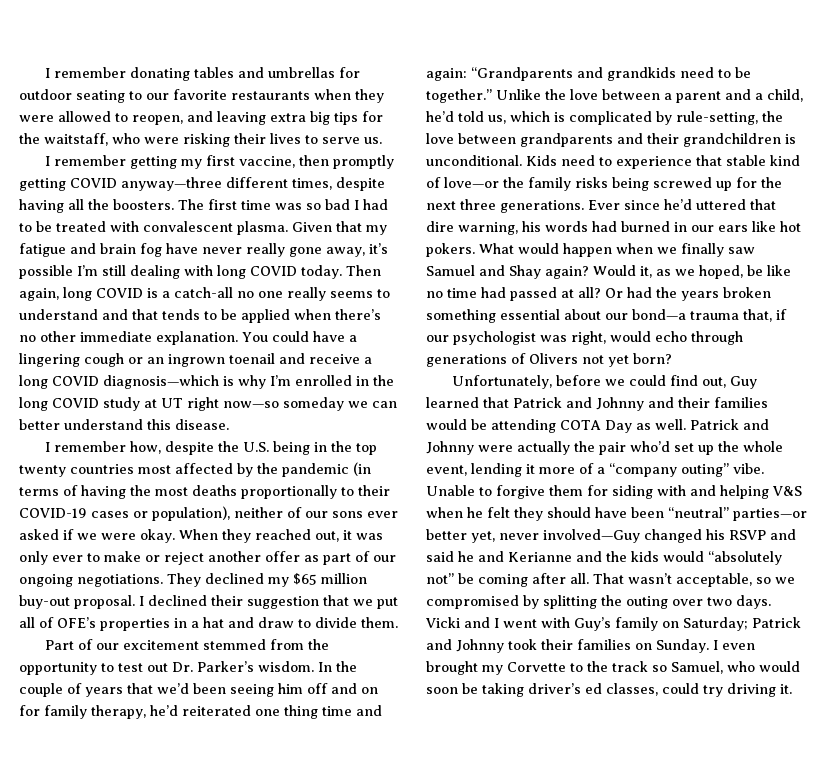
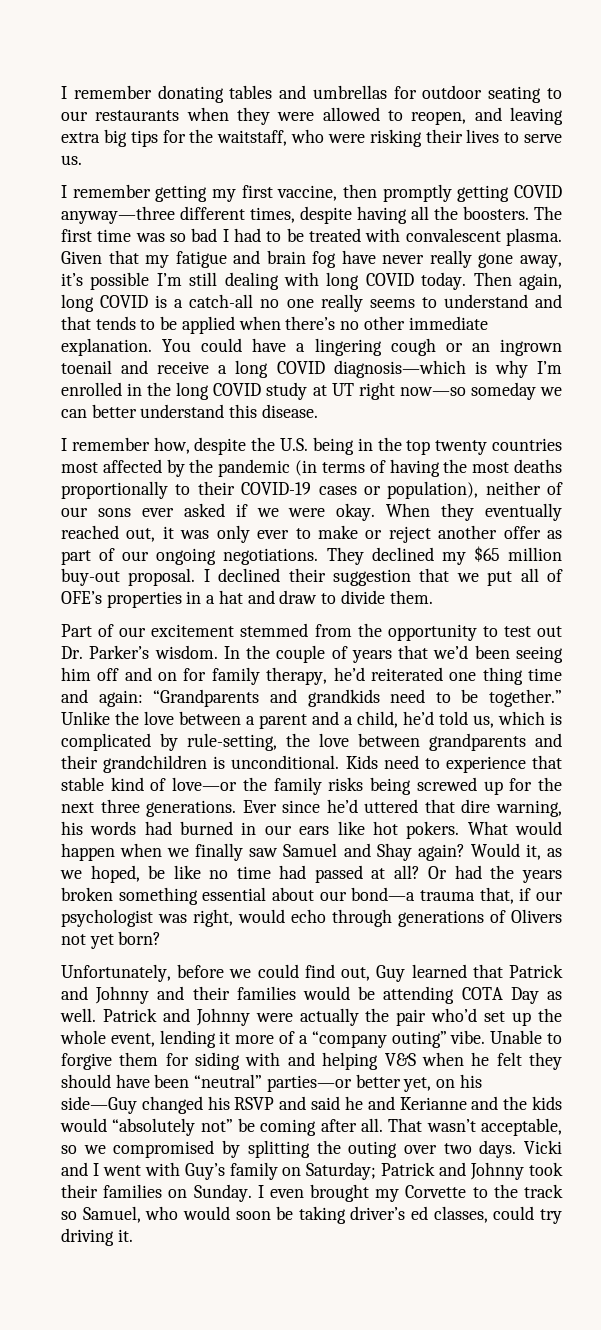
- I remember donating tables and umbrellas for outdoor seating to our favorite restaurants when they were allowed to reopen, and leaving extra big tips for the waitstaff, who were risking their lives to serve us.
+ I remember donating tables and umbrellas for outdoor seating to our restaurants when they were allowed to reopen, and leaving extra big tips for the waitstaff, who were risking their lives to serve us.
- When they reached out, it was only ever to make or reject another offer as part of our ongoing negotiations.
+ When they eventually reached out, it was only ever to make or reject another offer as part of our ongoing negotiations.
- Unable to forgive them for siding with and helping V&S when he felt they should have been “neutral” parties—or better yet, never involved—Guy changed his RSVP and said he and Kerianne and the kids would “absolutely not” be coming after all.
+ Unable to forgive them for siding with and helping V&S when he felt they should have been “neutral” parties—or better yet, on his side—Guy changed his RSVP and said he and Kerianne and the kids would “absolutely not” be coming after all.

